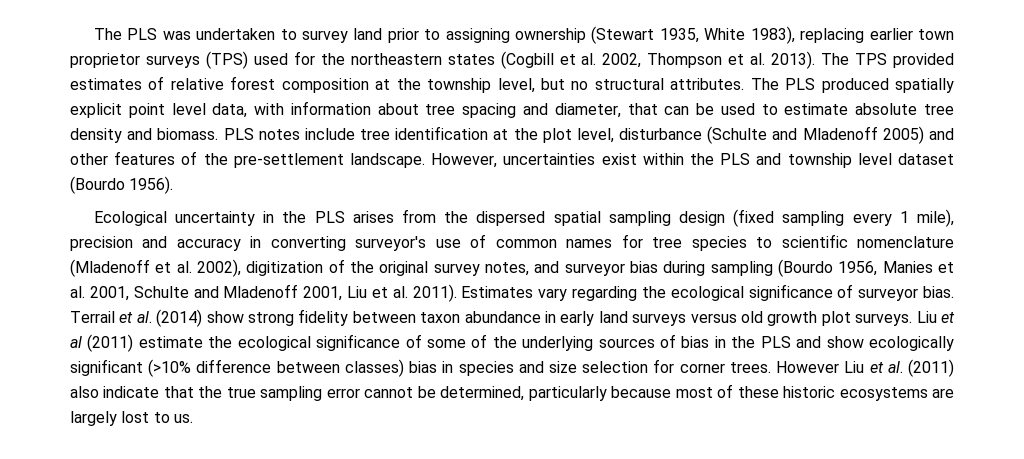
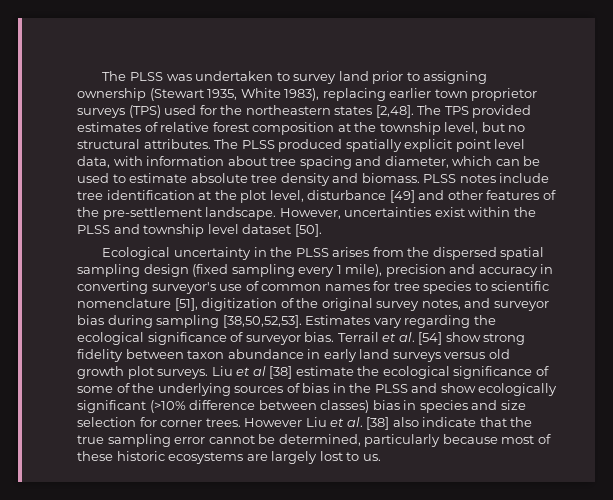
- The PLS was undertaken to survey land prior to assigning ownership (Stewart 1935, White 1983), replacing earlier town proprietor surveys (TPS) used for the northeastern states (Cogbill et al. 2002, Thompson et al. 2013).
+ The PLSS was undertaken to survey land prior to assigning ownership (Stewart 1935, White 1983), replacing earlier town proprietor surveys (TPS) used for the northeastern states [2,48].
- The PLS produced spatially explicit point level data, with information about tree spacing and diameter, that can be used to estimate absolute tree density and biomass.
+ The PLSS produced spatially explicit point level data, with information about tree spacing and diameter, which can be used to estimate absolute tree density and biomass.
- PLS notes include tree identification at the plot level, disturbance (Schulte and Mladenoff 2005) and other features of the pre-settlement landscape.
+ PLSS notes include tree identification at the plot level, disturbance [49] and other features of the pre-settlement landscape.
- However, uncertainties exist within the PLS and township level dataset (Bourdo 1956).
+ However, uncertainties exist within the PLSS and township level dataset [50].
- Ecological uncertainty in the PLS arises from the dispersed spatial sampling design (fixed sampling every 1 mile), precision and accuracy in converting surveyor's use of common names for tree species to scientific nomenclature (Mladenoff et al. 2002), digitization of the original survey notes, and surveyor bias during sampling (Bourdo 1956, Manies et al. 2001, Schulte and Mladenoff 2001, Liu et al. 2011).
+ Ecological uncertainty in the PLSS arises from the dispersed spatial sampling design (fixed sampling every 1 mile), precision and accuracy in converting surveyor's use of common names for tree species to scientific nomenclature [51], digitization of the original survey notes, and surveyor bias during sampling [38,50,52,53].
- Terrail et al. (2014) show strong fidelity between taxon abundance in early land surveys versus old growth plot surveys.
+ Terrail et al. [54] show strong fidelity between taxon abundance in early land surveys versus old growth plot surveys.
- Liu et al (2011) estimate the ecological significance of some of the underlying sources of bias in the PLS and show ecologically significant (>10% difference between classes) bias in species and size selection for corner trees.
+ Liu et al [38] estimate the ecological significance of some of the underlying sources of bias in the PLSS and show ecologically significant (>10% difference between classes) bias in species and size selection for corner trees.
- However Liu et al. (2011) also indicate that the true sampling error cannot be determined, particularly because most of these historic ecosystems are largely lost to us.
+ However Liu et al. [38] also indicate that the true sampling error cannot be determined, particularly because most of these historic ecosystems are largely lost to us.

